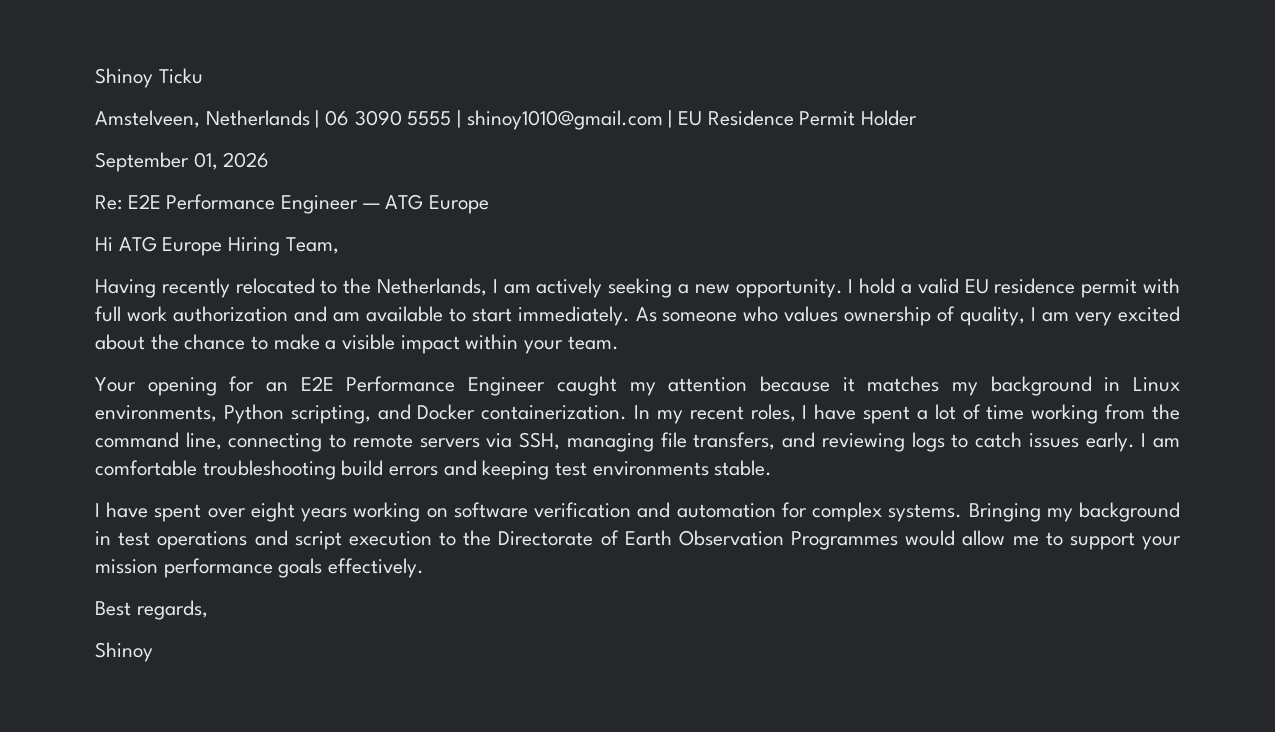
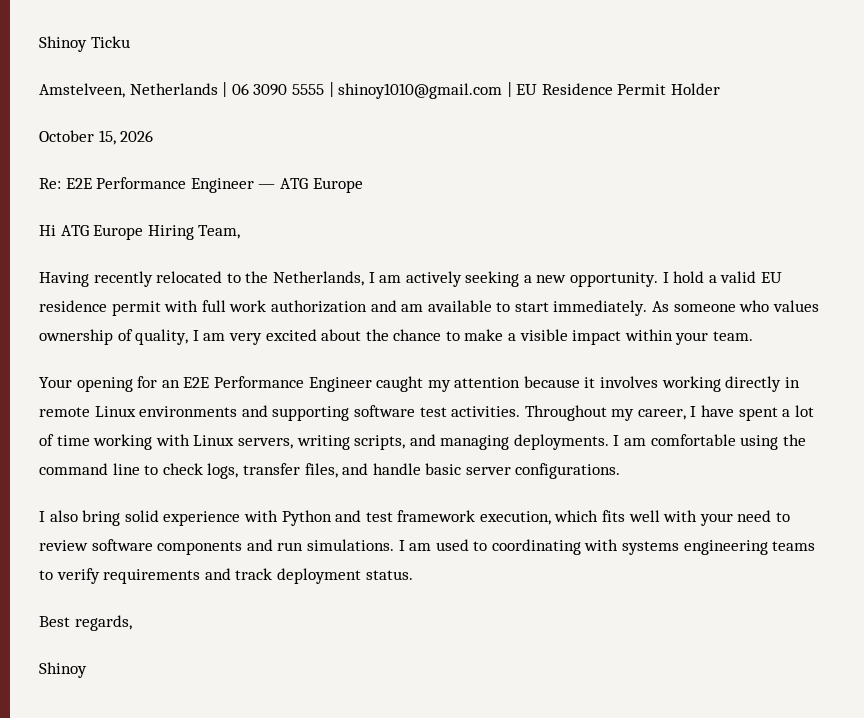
- September 01, 2026
+ October 15, 2026
- Your opening for an E2E Performance Engineer caught my attention because it matches my background in Linux environments, Python scripting, and Docker containerization. In my recent roles, I have spent a lot of time working from the command line, connecting to remote servers via SSH, managing file transfers, and reviewing logs to catch issues early. I am comfortable troubleshooting build errors and keeping test environments stable.
- I have spent over eight years working on software verification and automation for complex systems. Bringing my background in test operations and script execution to the Directorate of Earth Observation Programmes would allow me to support your mission performance goals effectively.
+ Your opening for an E2E Performance Engineer caught my attention because it involves working directly in remote Linux environments and supporting software test activities. Throughout my career, I have spent a lot of time working with Linux servers, writing scripts, and managing deployments. I am comfortable using the command line to check logs, transfer files, and handle basic server configurations.
+ I also bring solid experience with Python and test framework execution, which fits well with your need to review software components and run simulations. I am used to coordinating with systems engineering teams to verify requirements and track deployment status.

